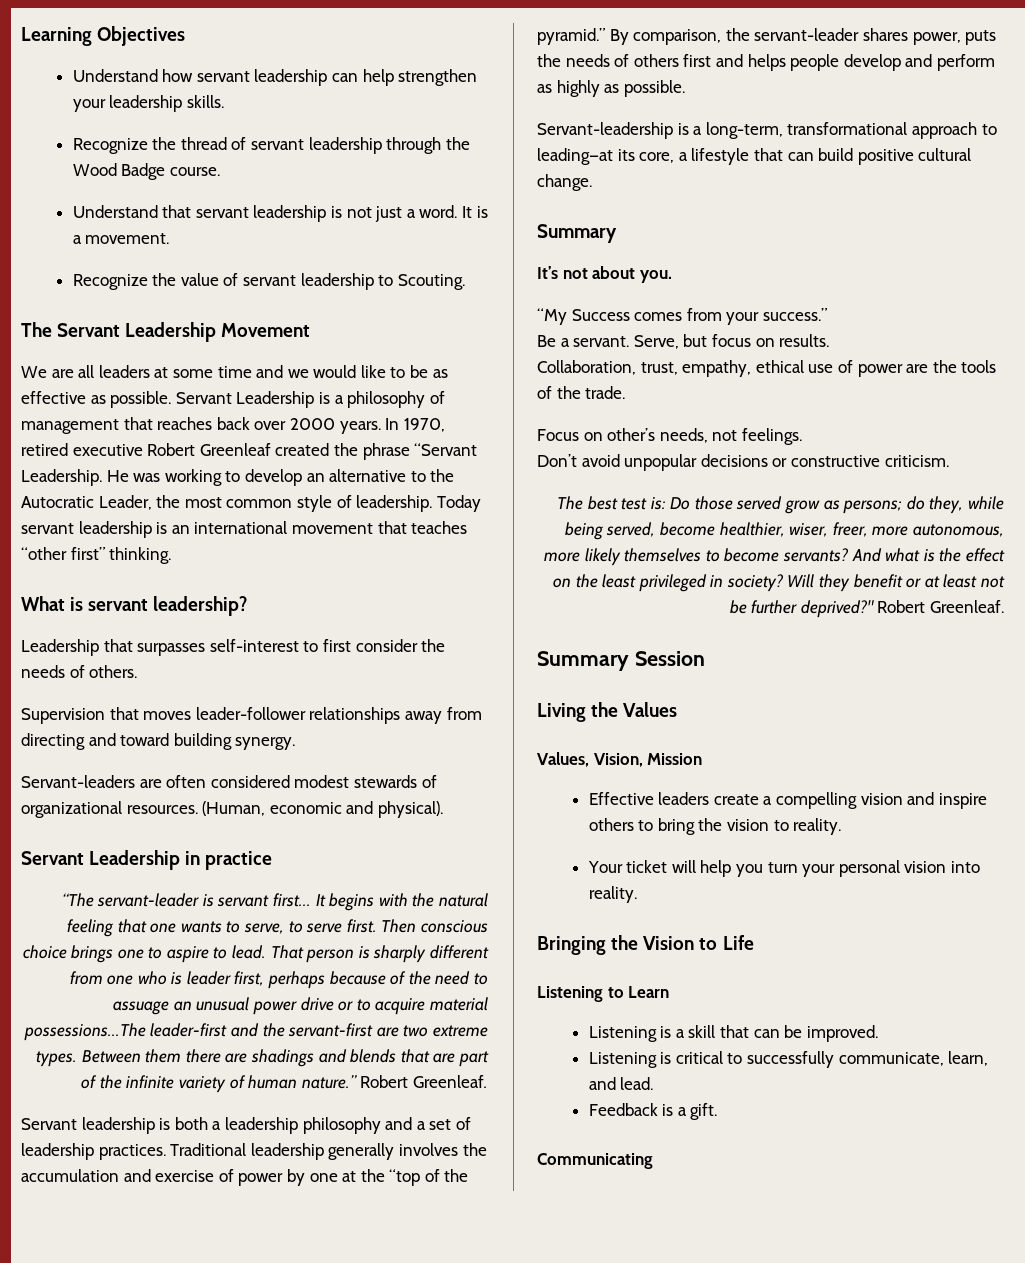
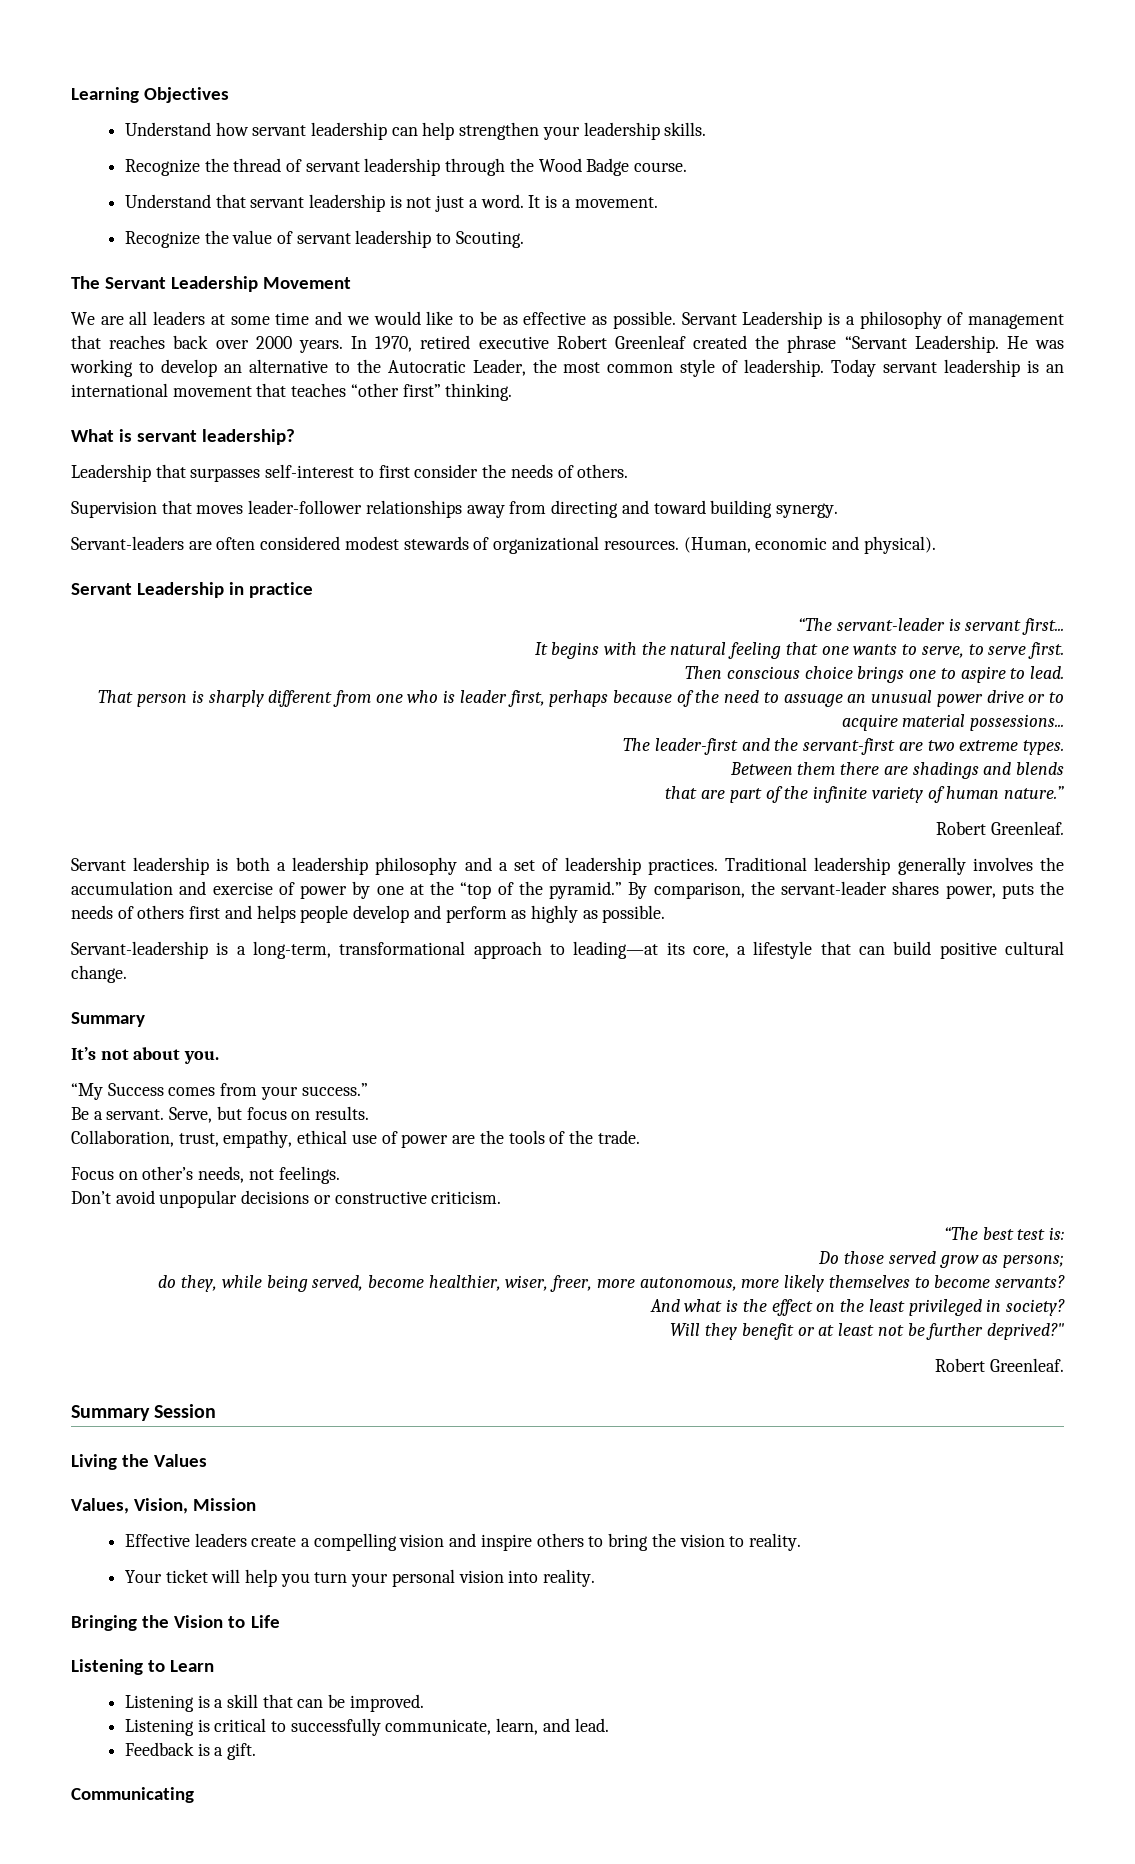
- “The servant-leader is servant first... It begins with the natural feeling that one wants to serve, to serve first. Then conscious choice brings one to aspire to lead. That person is sharply different from one who is leader first, perhaps because of the need to assuage an unusual power drive or to acquire material possessions...The leader-first and the servant-first are two extreme types. Between them there are shadings and blends that are part of the infinite variety of human nature.” Robert Greenleaf.
+ “The servant-leader is servant first...
+ It begins with the natural feeling that one wants to serve, to serve first.
+ Then conscious choice brings one to aspire to lead.
+ That person is sharply different from one who is leader first, perhaps because of the need to assuage an unusual power drive or to acquire material possessions...
+ The leader-first and the servant-first are two extreme types.
+ Between them there are shadings and blends
+ that are part of the infinite variety of human nature.”
+ Robert Greenleaf.
- The best test is: Do those served grow as persons; do they, while being served, become healthier, wiser, freer, more autonomous, more likely themselves to become servants? And what is the effect on the least privileged in society? Will they benefit or at least not be further deprived?" Robert Greenleaf.
+ “The best test is:
+ Do those served grow as persons;
+ do they, while being served, become healthier, wiser, freer, more autonomous, more likely themselves to become servants?
+ And what is the effect on the least privileged in society?
+ Will they benefit or at least not be further deprived?"
+ Robert Greenleaf.

